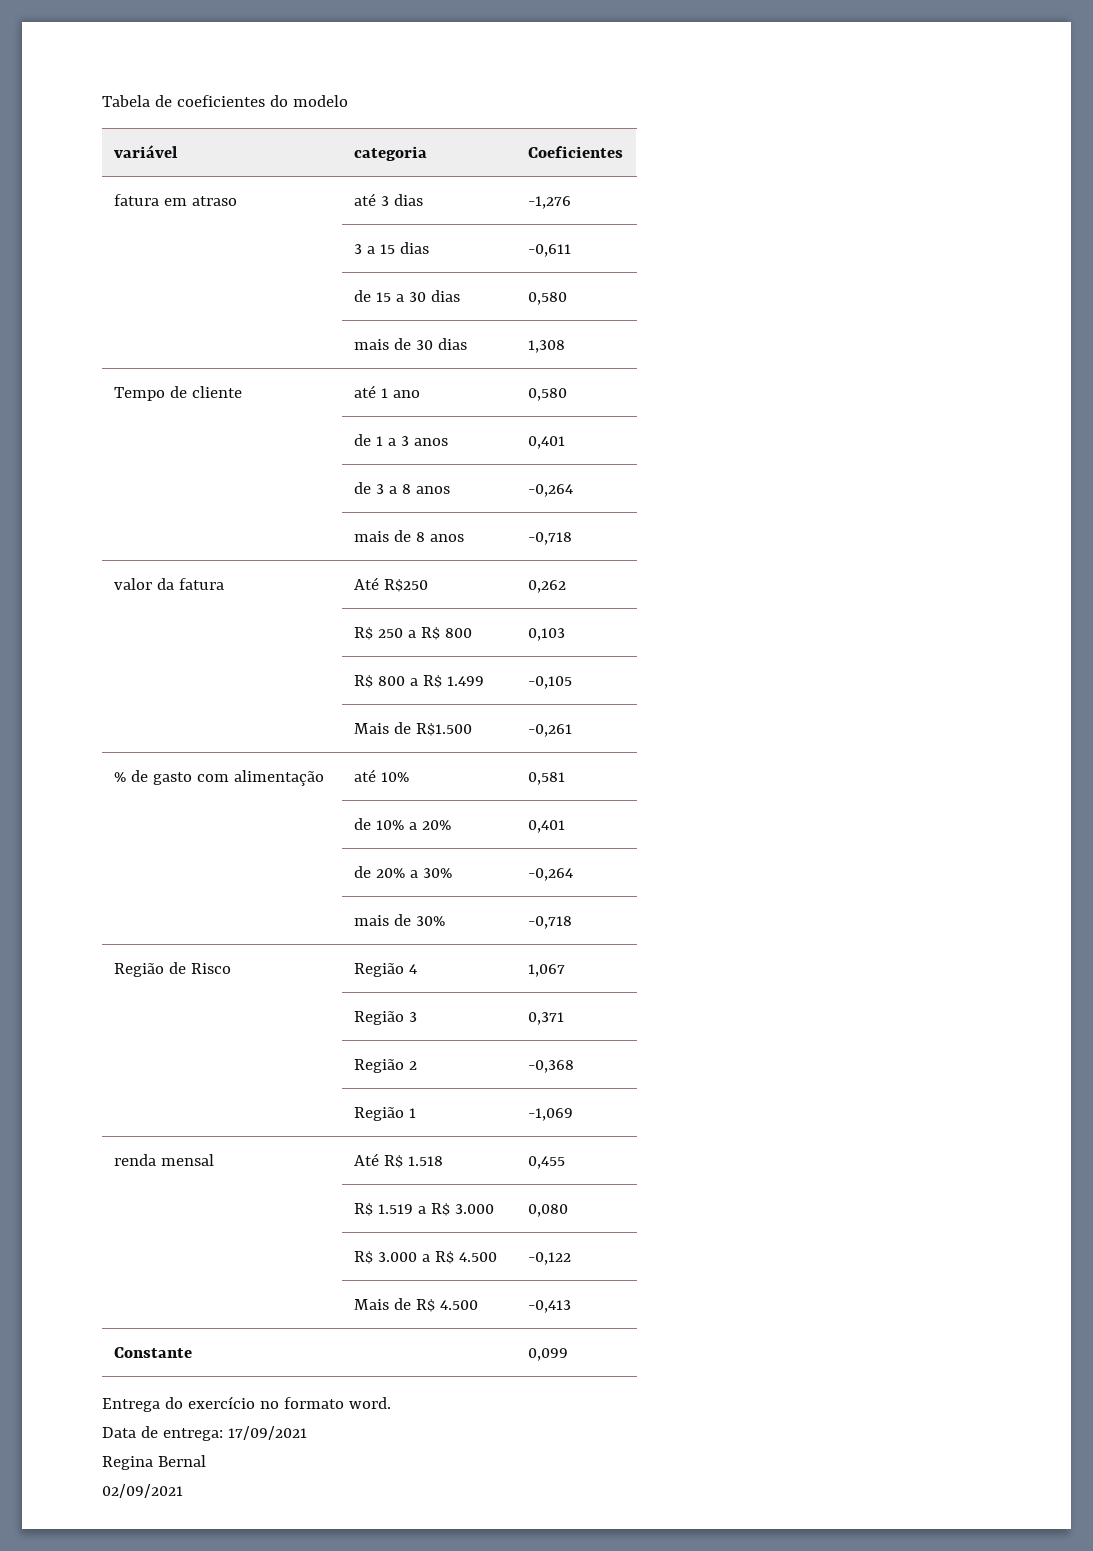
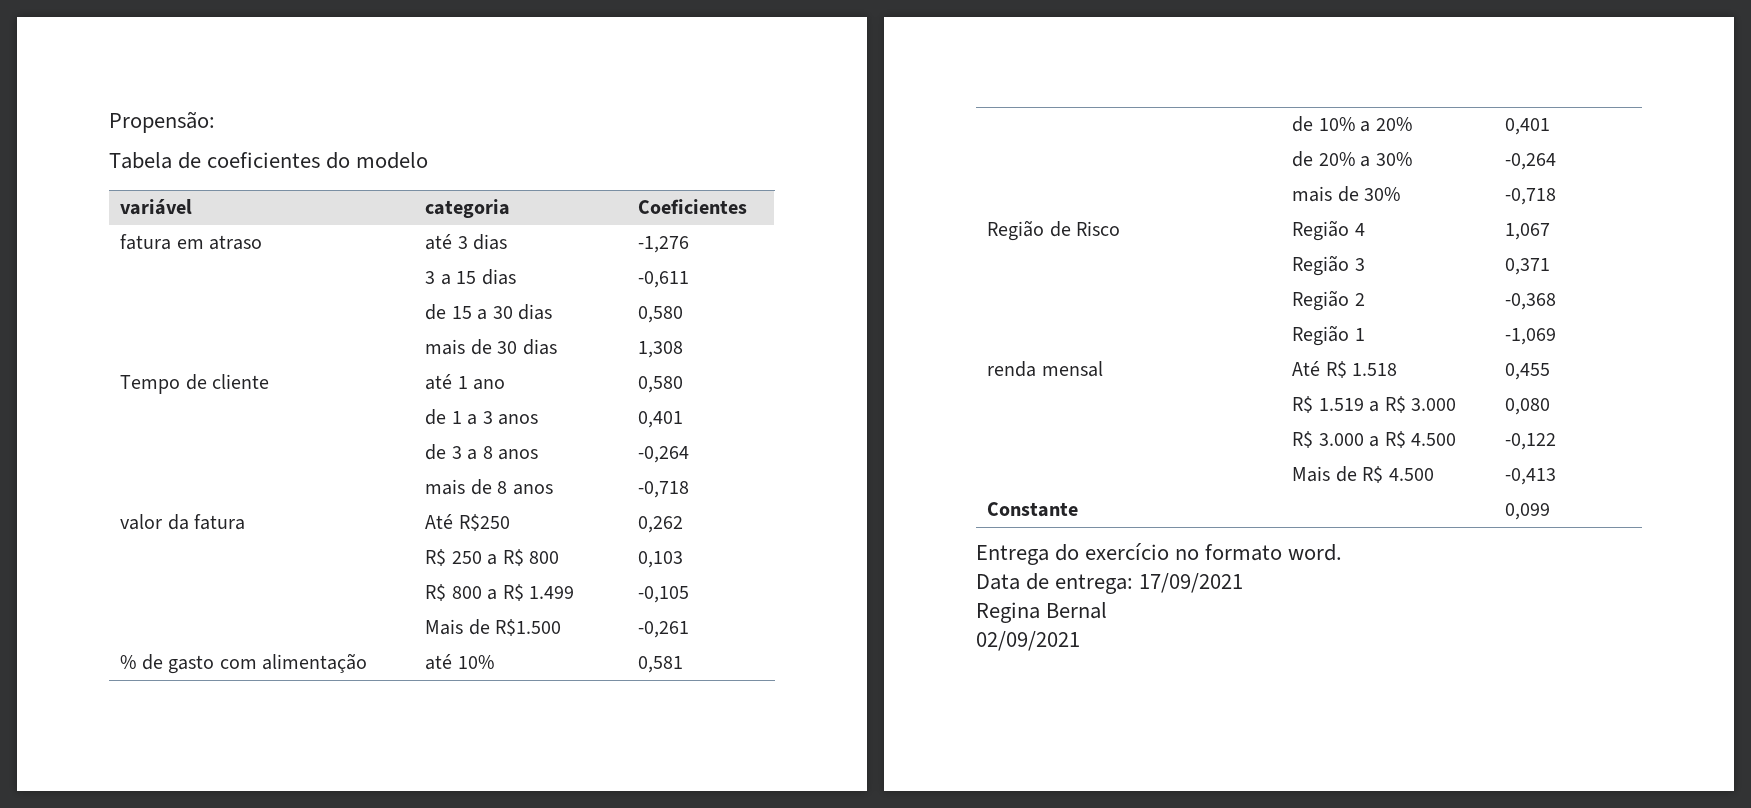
+ Propensão:

